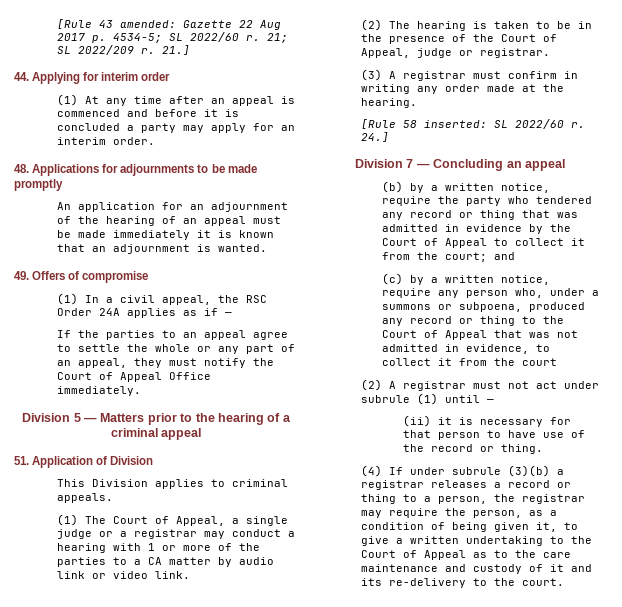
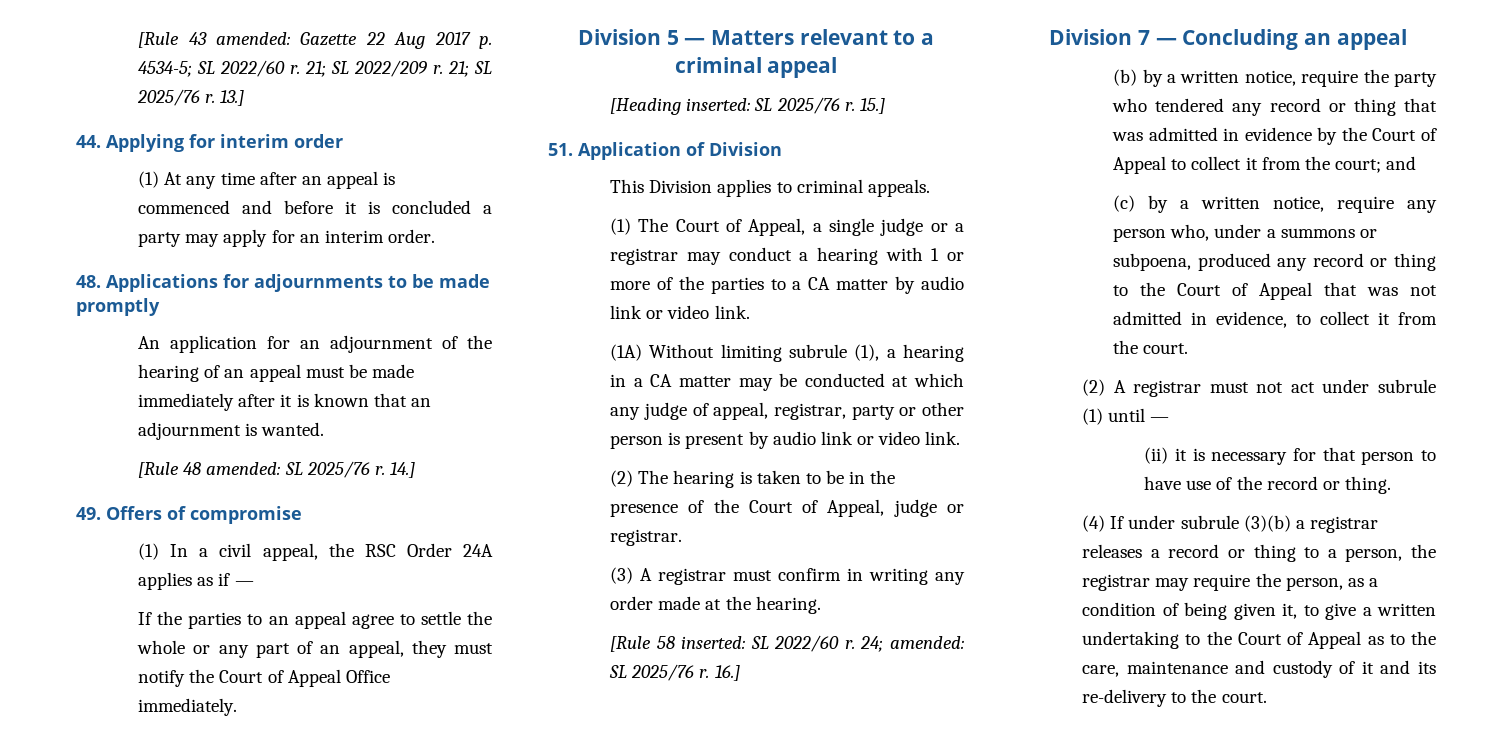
- 21.]
+ 21; SL 2025/76 r. 13.]
- An application for an adjournment of the hearing of an appeal must be made immediately it is known that an adjournment is wanted.
+ An application for an adjournment of the hearing of an appeal must be made immediately after it is known that an adjournment is wanted.
+ [Rule 48 amended: SL 2025/76 r. 14.]
- Division 5 — Matters prior to the hearing of a criminal appeal
+ Division 5 — Matters relevant to a criminal appeal
+ [Heading inserted: SL 2025/76 r. 15.]
+ (1A) Without limiting subrule (1), a hearing in a CA matter may be conducted at which any judge of appeal, registrar, party or other person is present by audio link or video link.
- 24.]
+ 24; amended: SL 2025/76 r. 16.]
- (c) by a written notice, require any person who, under a summons or subpoena, produced any record or thing to the Court of Appeal that was not admitted in evidence, to collect it from the court
+ (c) by a written notice, require any person who, under a summons or subpoena, produced any record or thing to the Court of Appeal that was not admitted in evidence, to collect it from the court.
- (4) If under subrule (3)(b) a registrar releases a record or thing to a person, the registrar may require the person, as a condition of being given it, to give a written undertaking to the Court of Appeal as to the care maintenance and custody of it and its re-delivery to the court.
+ (4) If under subrule (3)(b) a registrar releases a record or thing to a person, the registrar may require the person, as a condition of being given it, to give a written undertaking to the Court of Appeal as to the care, maintenance and custody of it and its re-delivery to the court.

